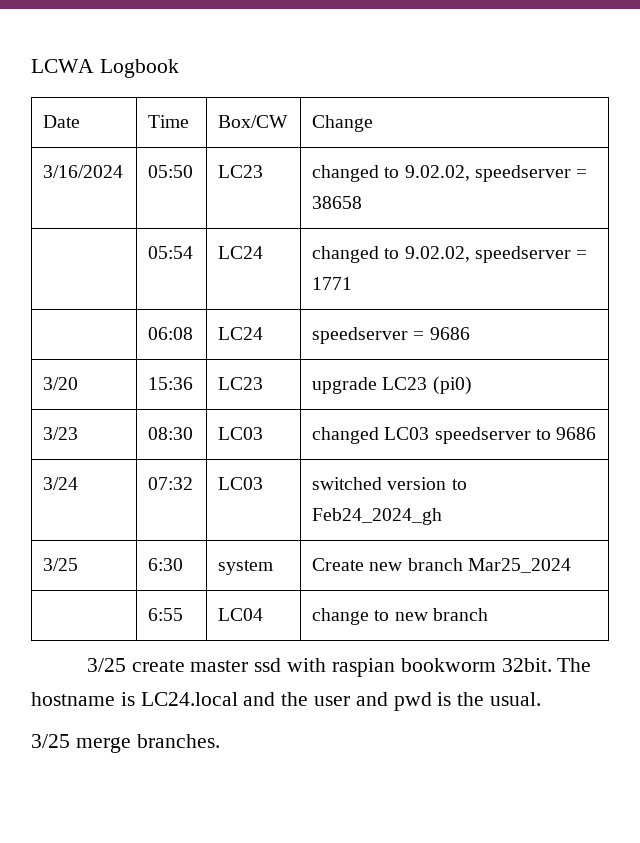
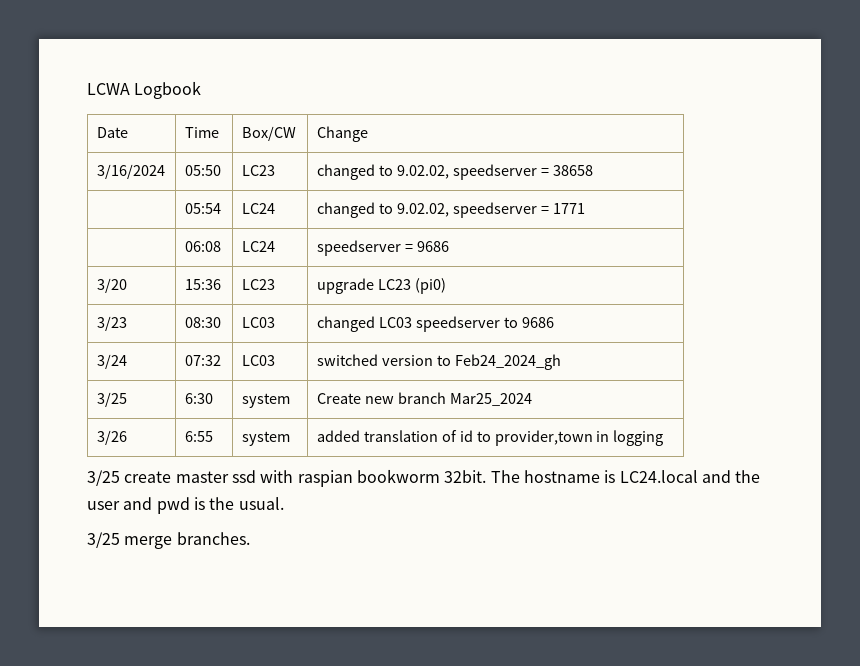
- | 6:55 | LC04 | change to new branch
+ 3/26 | 6:55 | system | added translation of id to provider,town in logging

